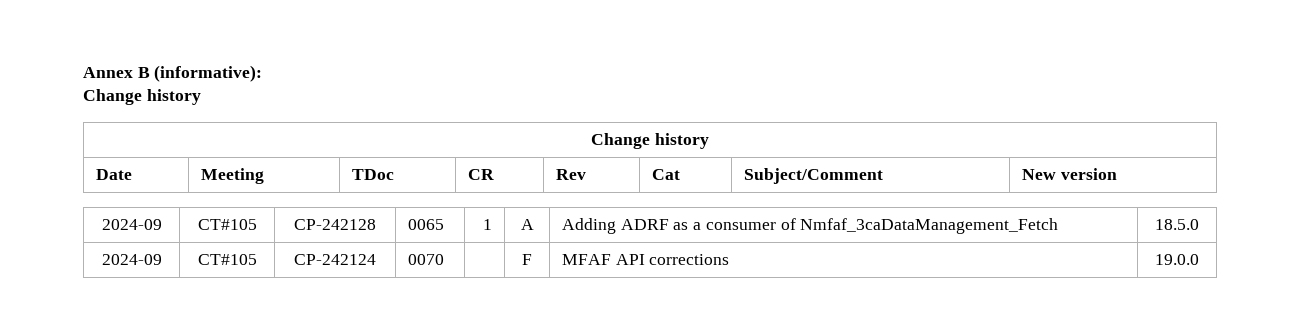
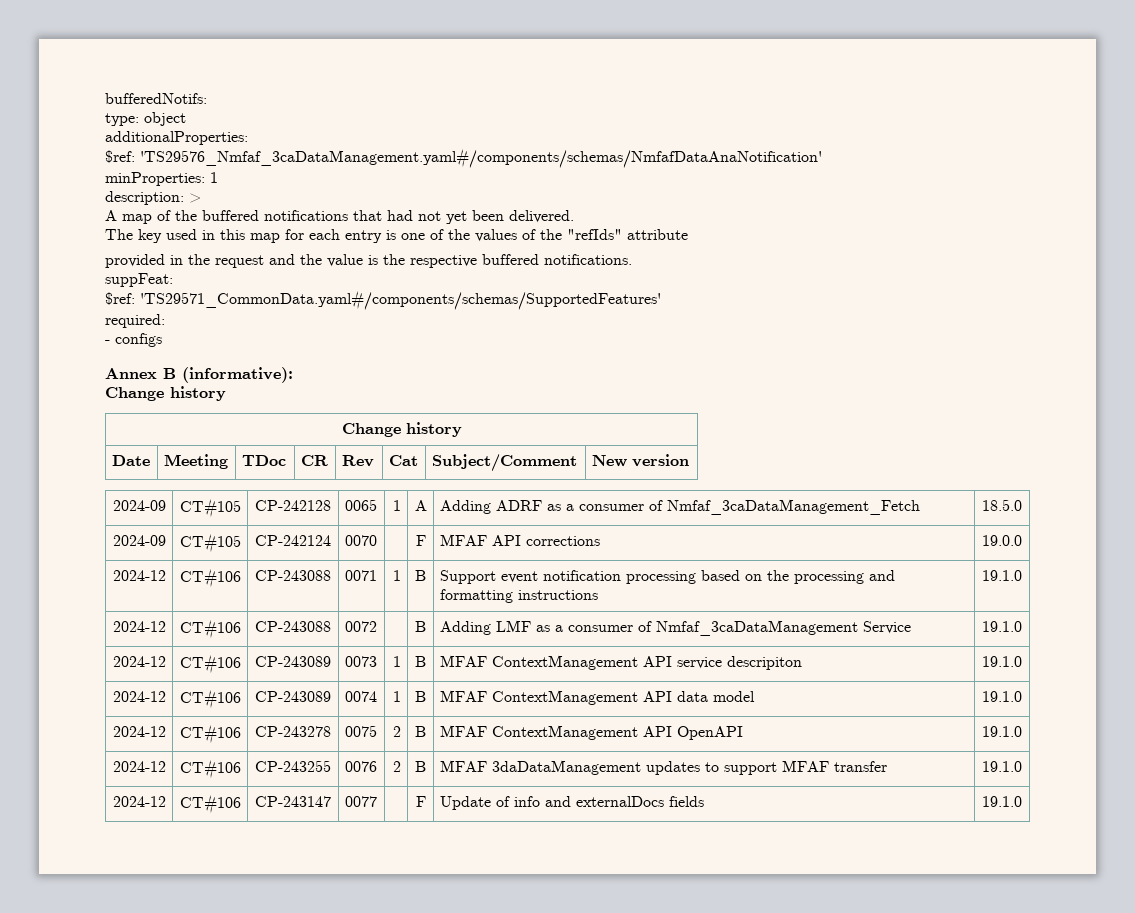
+ bufferedNotifs:
+ type: object
+ additionalProperties:
+ $ref: 'TS29576_Nmfaf_3caDataManagement.yaml#/components/schemas/NmfafDataAnaNotification'
+ minProperties: 1
+ description: >
+ A map of the buffered notifications that had not yet been delivered.
+ The key used in this map for each entry is one of the values of the "refIds" attribute
+ provided in the request and the value is the respective buffered notifications.
+ suppFeat:
+ $ref: 'TS29571_CommonData.yaml#/components/schemas/SupportedFeatures'
+ required:
+ - configs
+ 2024-12 | CT#106 | CP-243088 | 0071 | 1 | B | Support event notification processing based on the processing and formatting instructions | 19.1.0
+ 2024-12 | CT#106 | CP-243088 | 0072 | | B | Adding LMF as a consumer of Nmfaf_3caDataManagement Service | 19.1.0
+ 2024-12 | CT#106 | CP-243089 | 0073 | 1 | B | MFAF ContextManagement API service descripiton | 19.1.0
+ 2024-12 | CT#106 | CP-243089 | 0074 | 1 | B | MFAF ContextManagement API data model | 19.1.0
+ 2024-12 | CT#106 | CP-243278 | 0075 | 2 | B | MFAF ContextManagement API OpenAPI | 19.1.0
+ 2024-12 | CT#106 | CP-243255 | 0076 | 2 | B | MFAF 3daDataManagement updates to support MFAF transfer | 19.1.0
+ 2024-12 | CT#106 | CP-243147 | 0077 | | F | Update of info and externalDocs fields | 19.1.0

